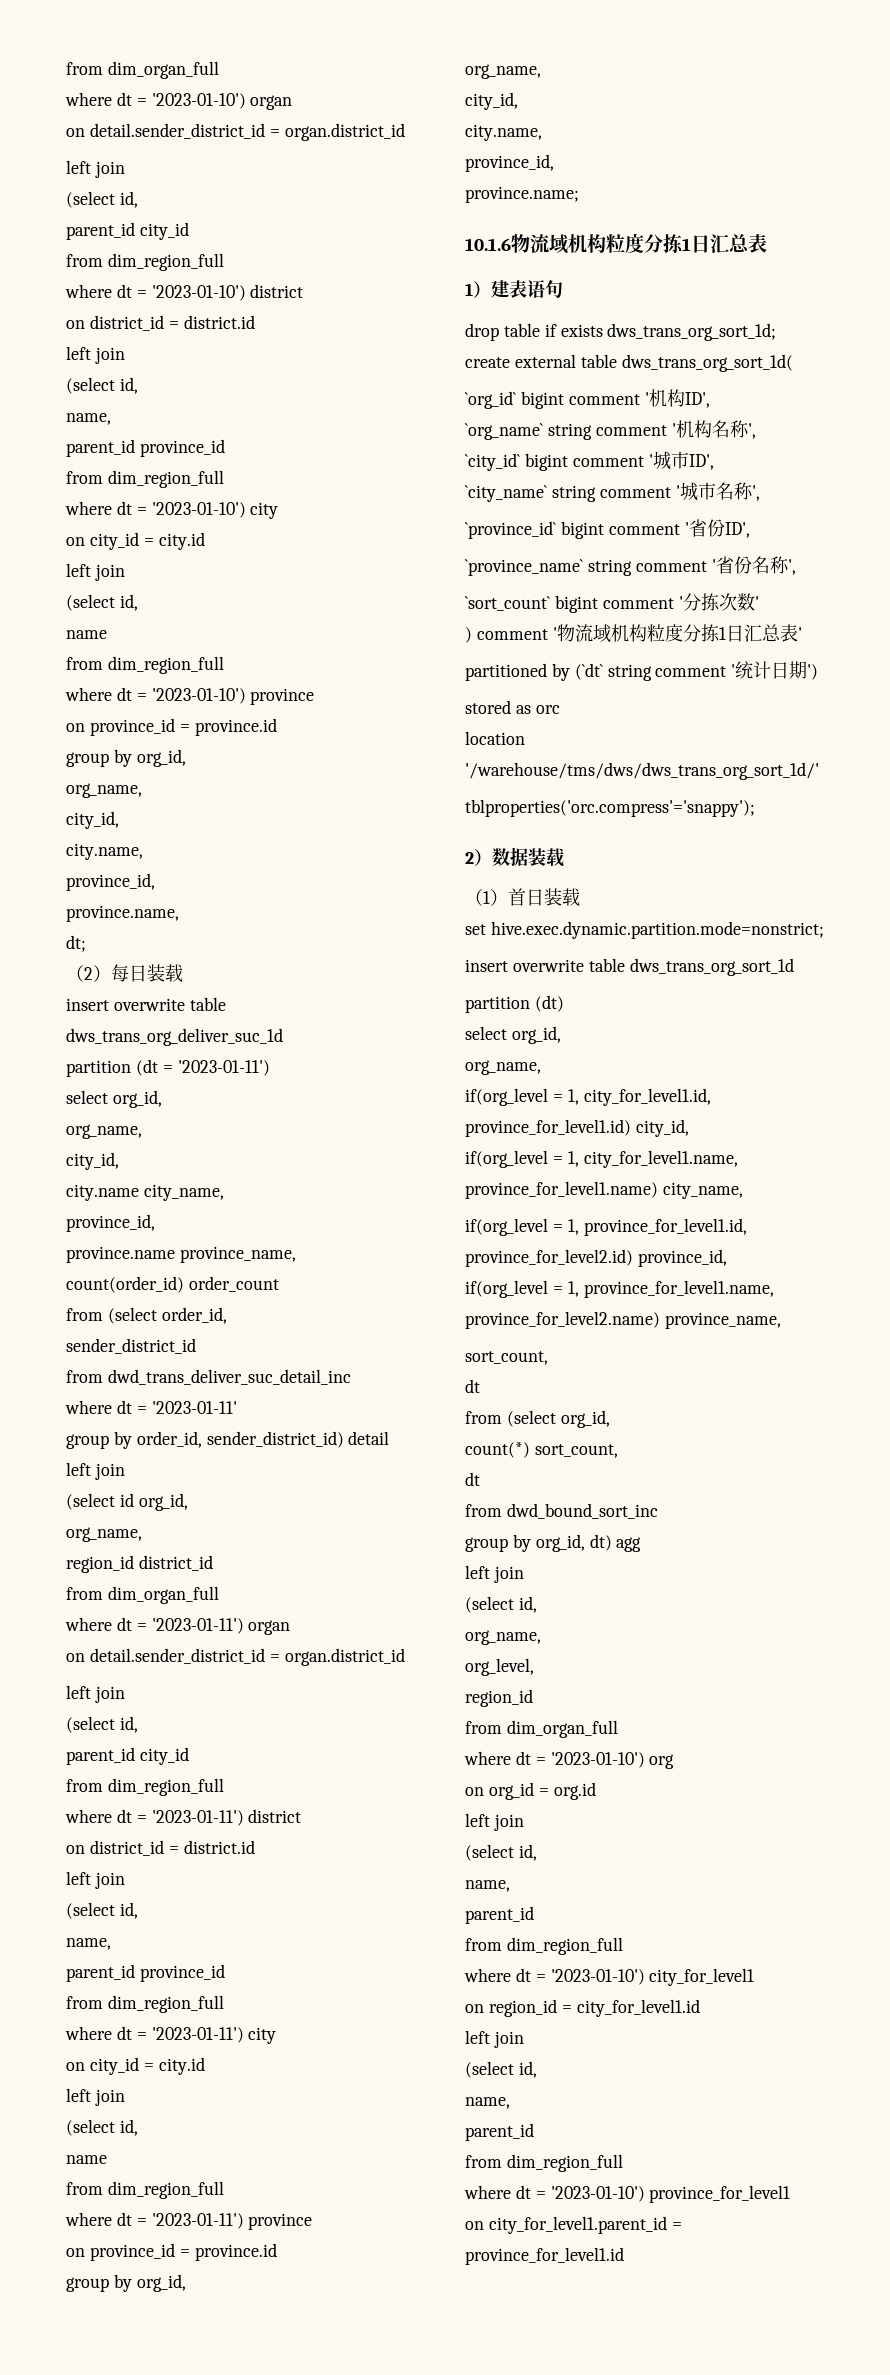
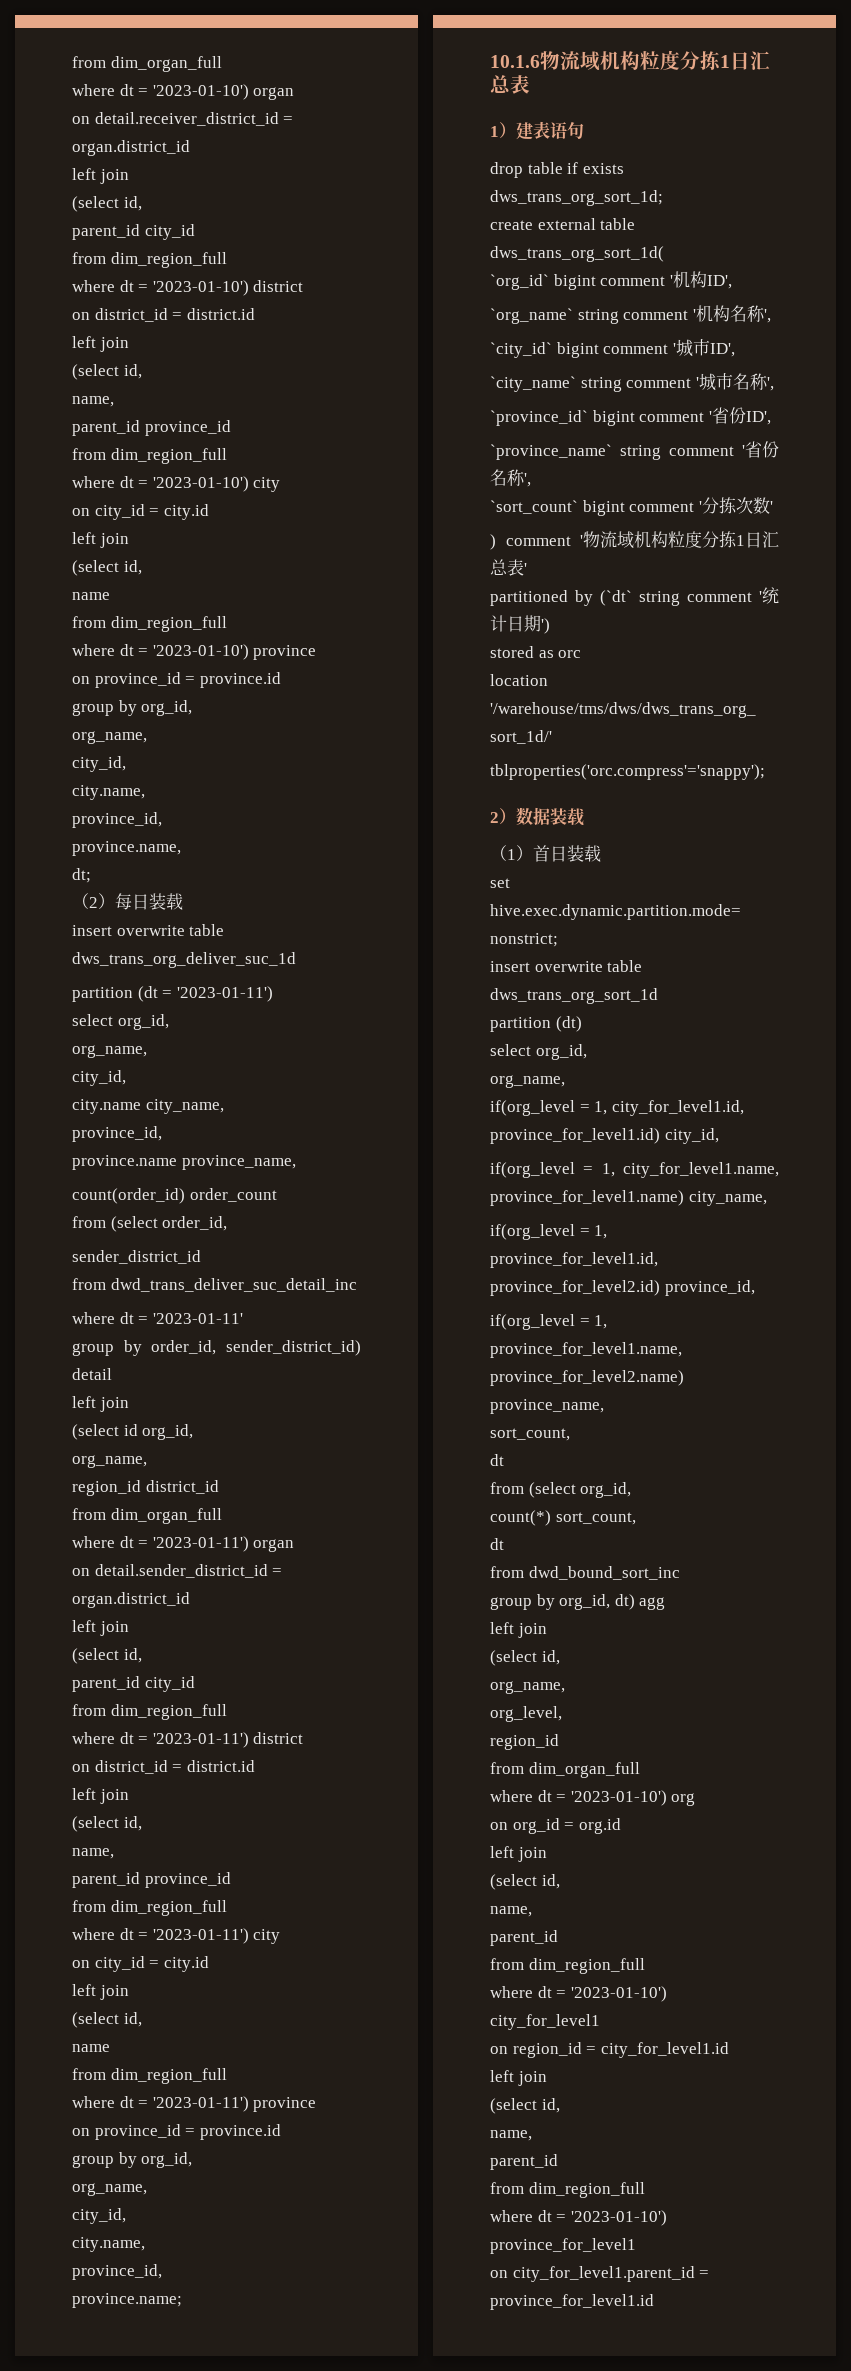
  where dt = '2023-01-10') organ
- on detail.sender_district_id = organ.district_id
+ on detail.receiver_district_id = organ.district_id

